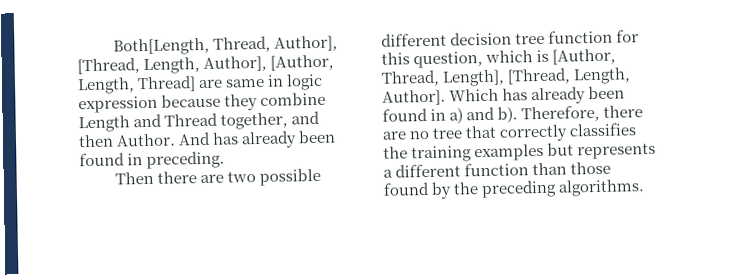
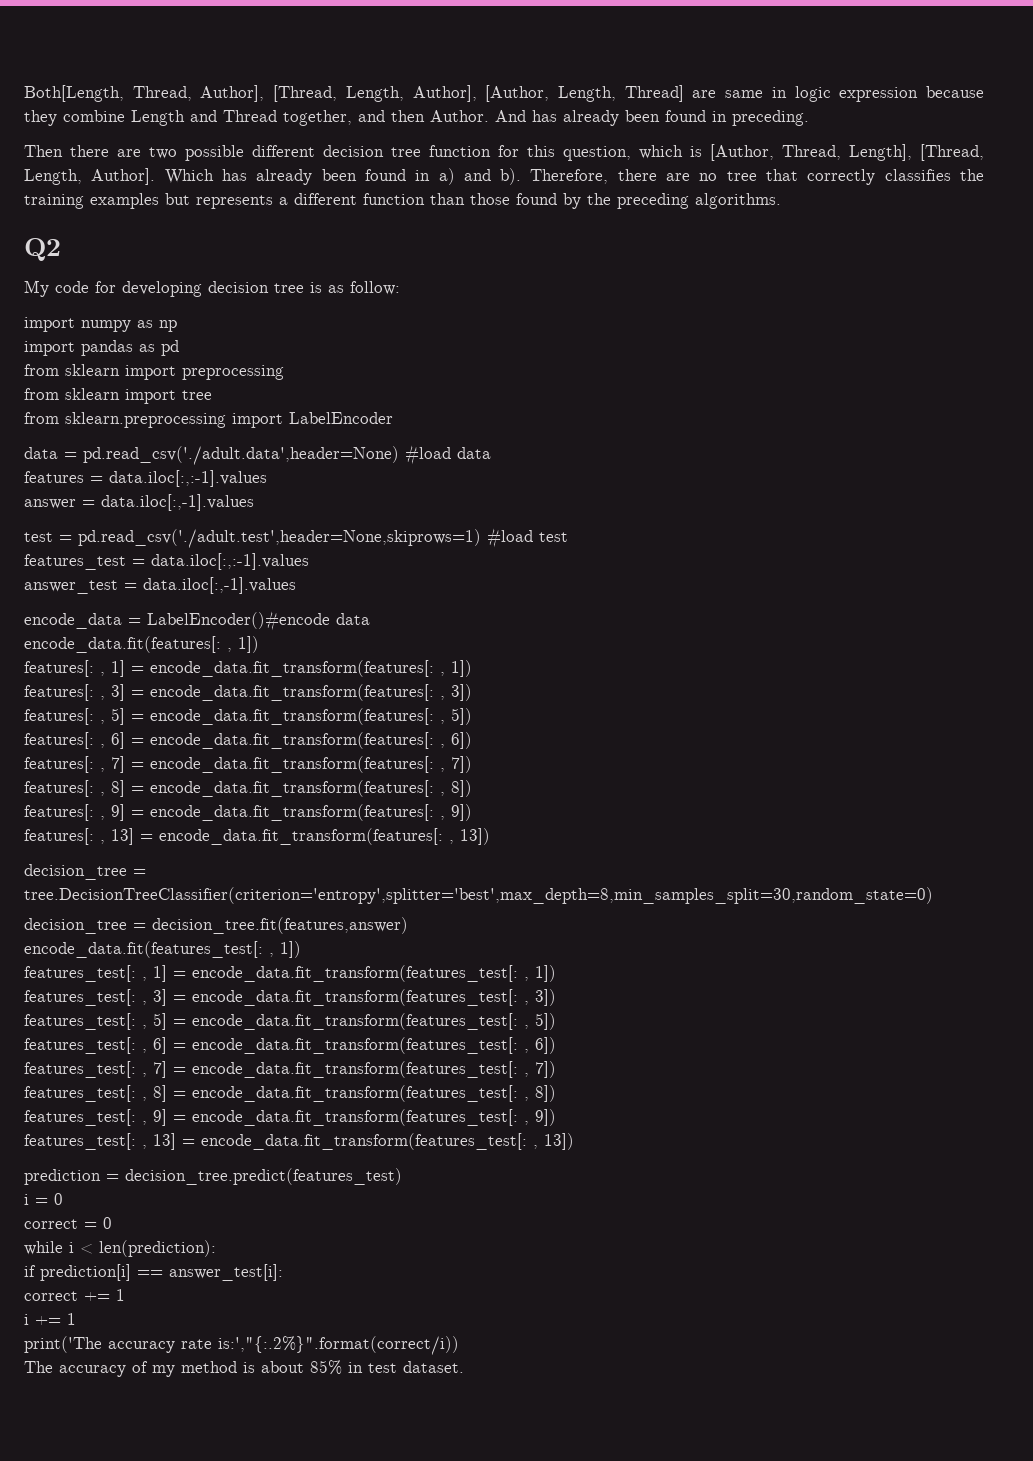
+ Q2
+ My code for developing decision tree is as follow:
+ import numpy as np
+ import pandas as pd
+ from sklearn import preprocessing
+ from sklearn import tree
+ from sklearn.preprocessing import LabelEncoder
+ data = pd.read_csv('./adult.data',header=None) #load data
+ features = data.iloc[:,:-1].values
+ answer = data.iloc[:,-1].values
+ test = pd.read_csv('./adult.test',header=None,skiprows=1) #load test
+ features_test = data.iloc[:,:-1].values
+ answer_test = data.iloc[:,-1].values
+ encode_data = LabelEncoder()#encode data
+ encode_data.fit(features[: , 1])
+ features[: , 1] = encode_data.fit_transform(features[: , 1])
+ features[: , 3] = encode_data.fit_transform(features[: , 3])
+ features[: , 5] = encode_data.fit_transform(features[: , 5])
+ features[: , 6] = encode_data.fit_transform(features[: , 6])
+ features[: , 7] = encode_data.fit_transform(features[: , 7])
+ features[: , 8] = encode_data.fit_transform(features[: , 8])
+ features[: , 9] = encode_data.fit_transform(features[: , 9])
+ features[: , 13] = encode_data.fit_transform(features[: , 13])
+ decision_tree = tree.DecisionTreeClassifier(criterion='entropy',splitter='best',max_depth=8,min_samples_split=30,random_state=0)
+ decision_tree = decision_tree.fit(features,answer)
+ encode_data.fit(features_test[: , 1])
+ features_test[: , 1] = encode_data.fit_transform(features_test[: , 1])
+ features_test[: , 3] = encode_data.fit_transform(features_test[: , 3])
+ features_test[: , 5] = encode_data.fit_transform(features_test[: , 5])
+ features_test[: , 6] = encode_data.fit_transform(features_test[: , 6])
+ features_test[: , 7] = encode_data.fit_transform(features_test[: , 7])
+ features_test[: , 8] = encode_data.fit_transform(features_test[: , 8])
+ features_test[: , 9] = encode_data.fit_transform(features_test[: , 9])
+ features_test[: , 13] = encode_data.fit_transform(features_test[: , 13])
+ prediction = decision_tree.predict(features_test)
+ i = 0
+ correct = 0
+ while i < len(prediction):
+ if prediction[i] == answer_test[i]:
+ correct += 1
+ i += 1
+ print('The accuracy rate is:',"{:.2%}".format(correct/i))
+ The accuracy of my method is about 85% in test dataset.

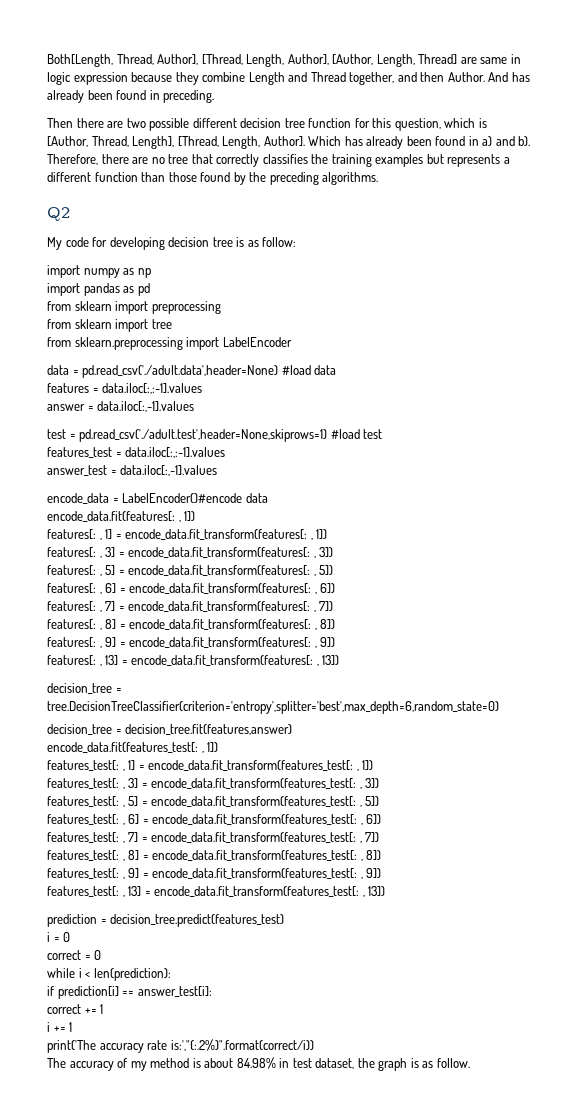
- decision_tree = tree.DecisionTreeClassifier(criterion='entropy',splitter='best',max_depth=8,min_samples_split=30,random_state=0)
+ decision_tree = tree.DecisionTreeClassifier(criterion='entropy',splitter='best',max_depth=6,random_state=0)
- The accuracy of my method is about 85% in test dataset.
+ The accuracy of my method is about 84.98% in test dataset, the graph is as follow.

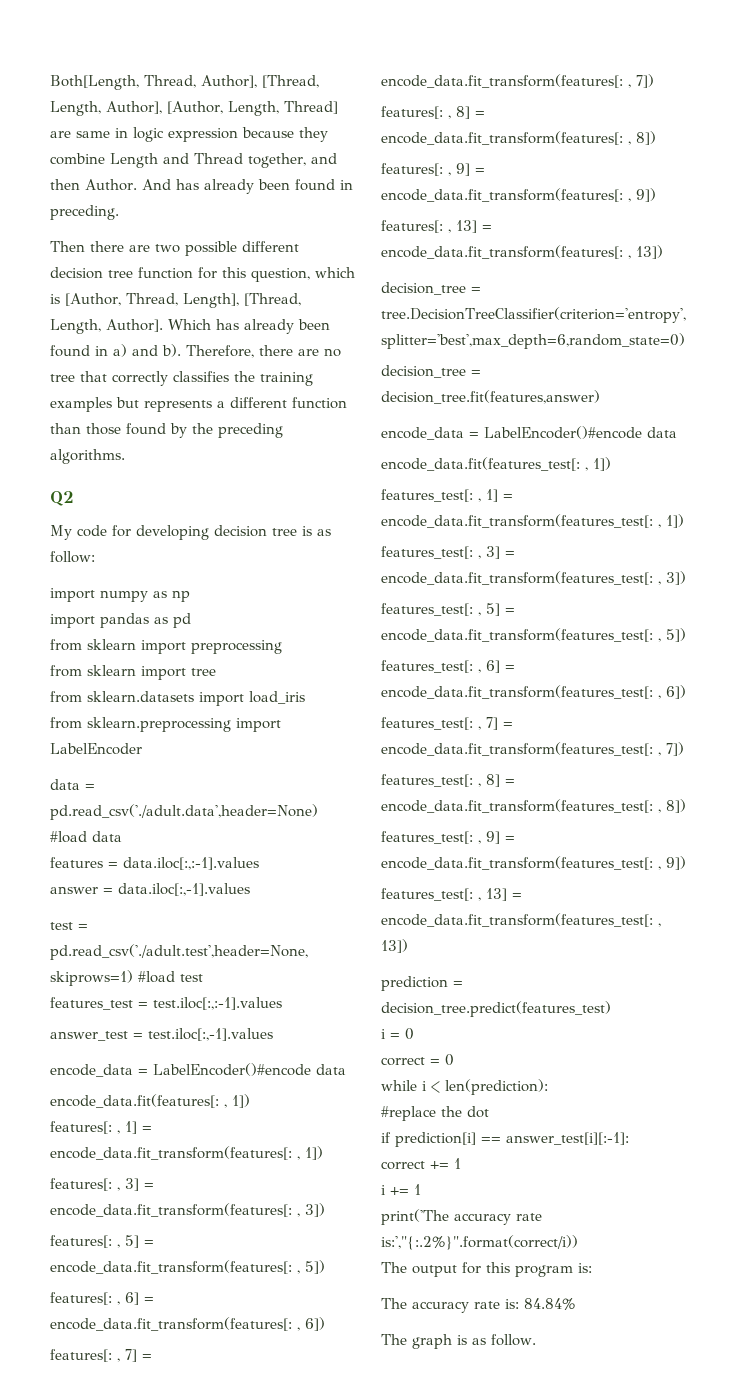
+ from sklearn.datasets import load_iris
- features_test = data.iloc[:,:-1].values
+ features_test = test.iloc[:,:-1].values
- answer_test = data.iloc[:,-1].values
+ answer_test = test.iloc[:,-1].values
  decision_tree = decision_tree.fit(features,answer)
+ encode_data = LabelEncoder()#encode data
+ #replace the dot
- if prediction[i] == answer_test[i]:
+ if prediction[i] == answer_test[i][:-1]:
- The accuracy of my method is about 84.98% in test dataset, the graph is as follow.
+ The output for this program is:
+ The accuracy rate is: 84.84%
+ The graph is as follow.

